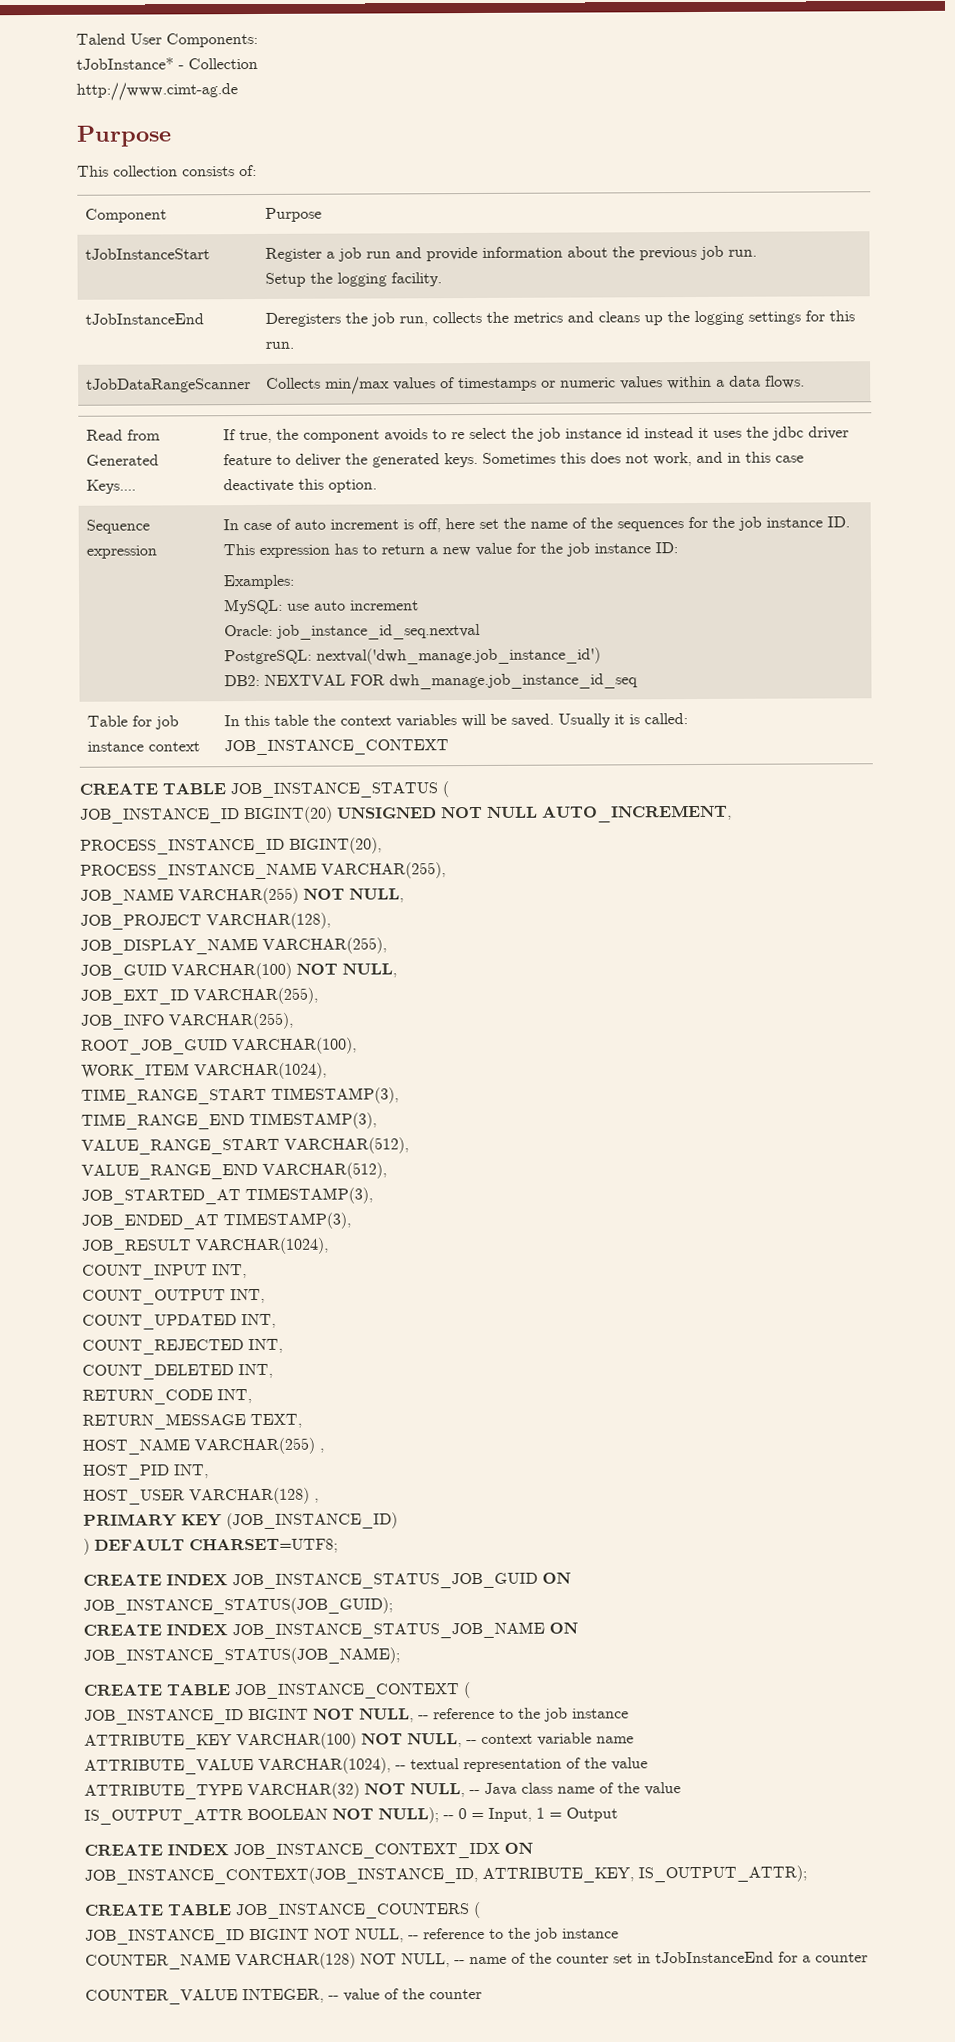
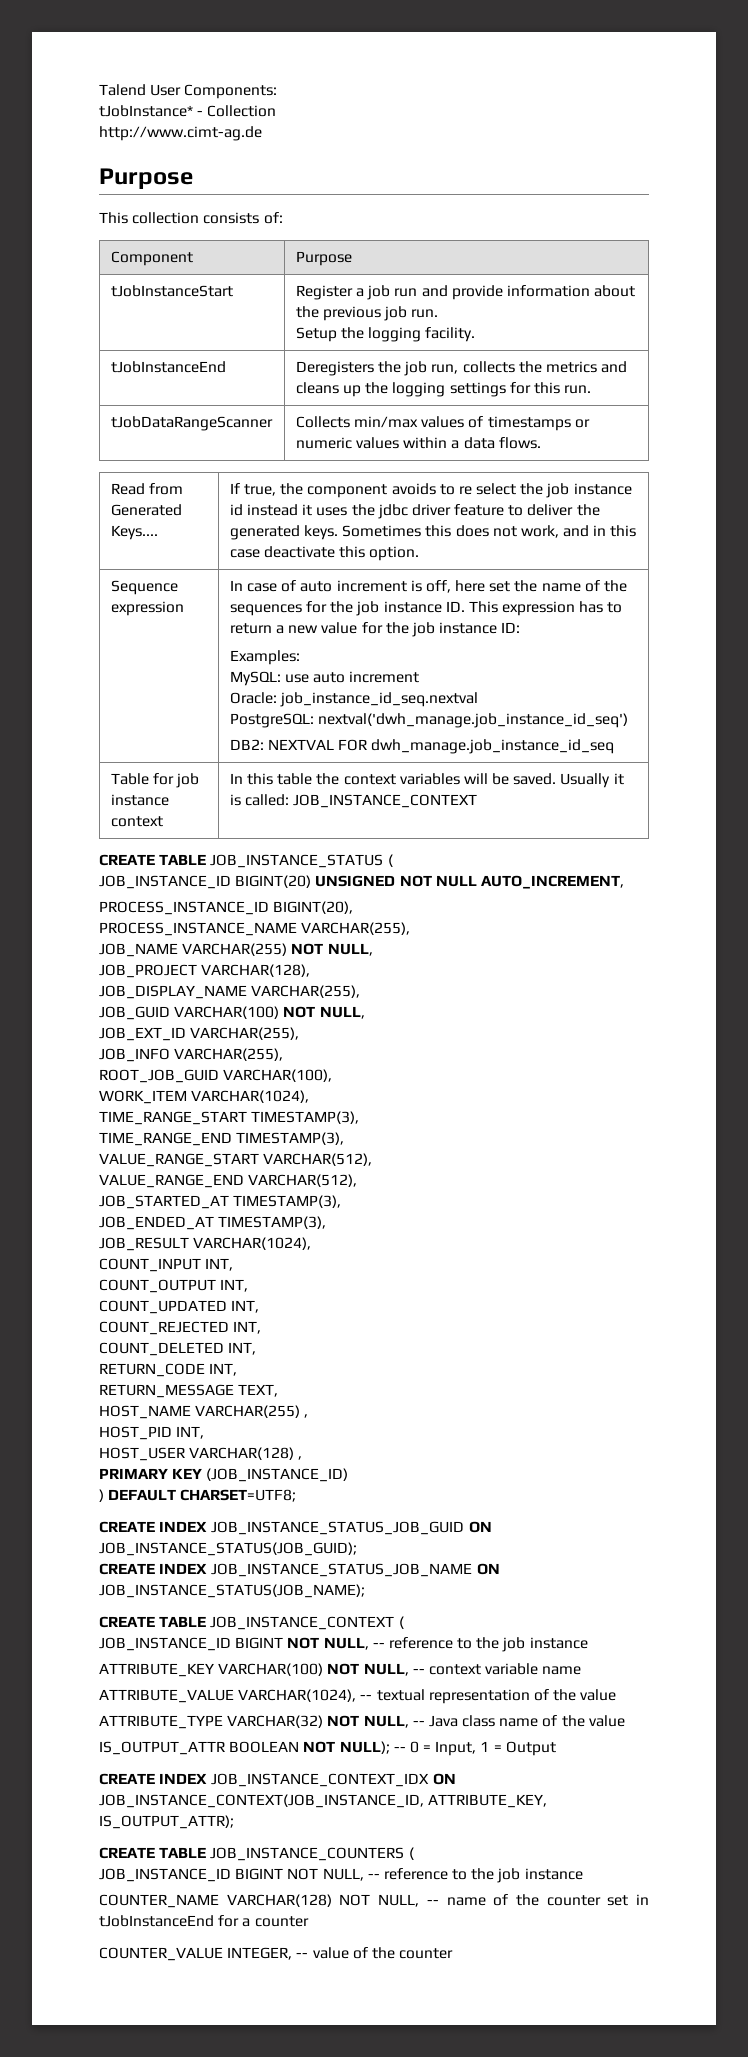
- PostgreSQL: nextval('dwh_manage.job_instance_id')
+ PostgreSQL: nextval('dwh_manage.job_instance_id_seq')

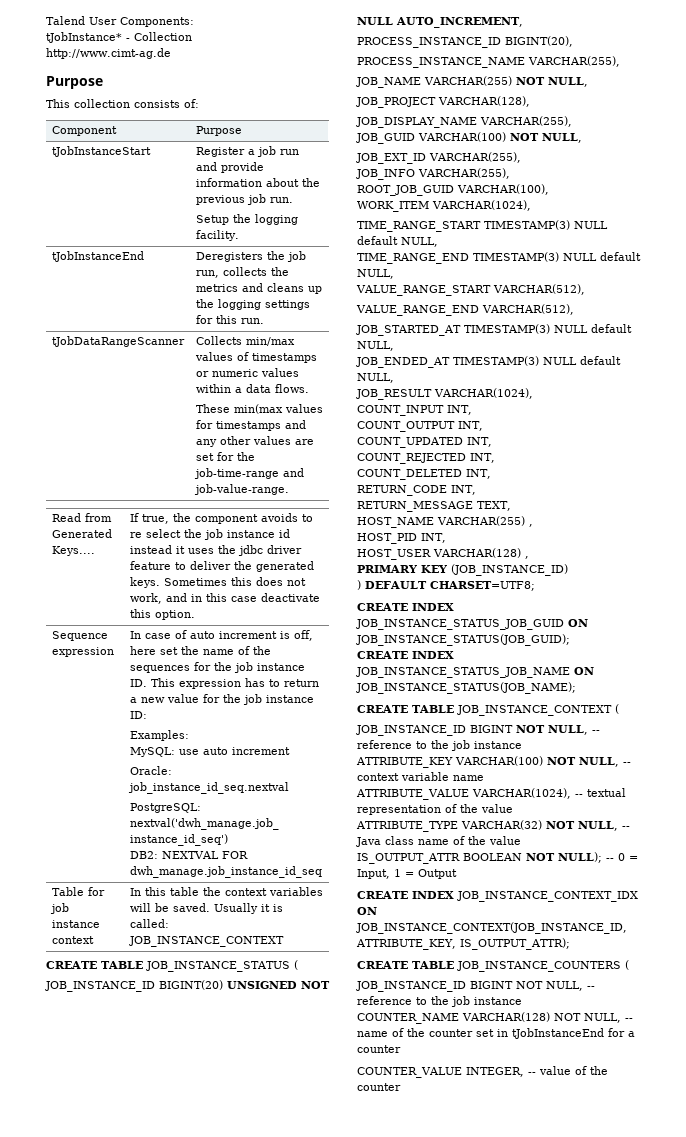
  tJobDataRangeScanner | Collects min/max values of timestamps or numeric values within a data flows.
+ These min(max values for timestamps and any other values are set for the job-time-range and job-value-range.
- TIME_RANGE_START TIMESTAMP(3),
- TIME_RANGE_END TIMESTAMP(3),
+ TIME_RANGE_START TIMESTAMP(3) NULL default NULL,
+ TIME_RANGE_END TIMESTAMP(3) NULL default NULL,
- JOB_STARTED_AT TIMESTAMP(3),
- JOB_ENDED_AT TIMESTAMP(3),
+ JOB_STARTED_AT TIMESTAMP(3) NULL default NULL,
+ JOB_ENDED_AT TIMESTAMP(3) NULL default NULL,

